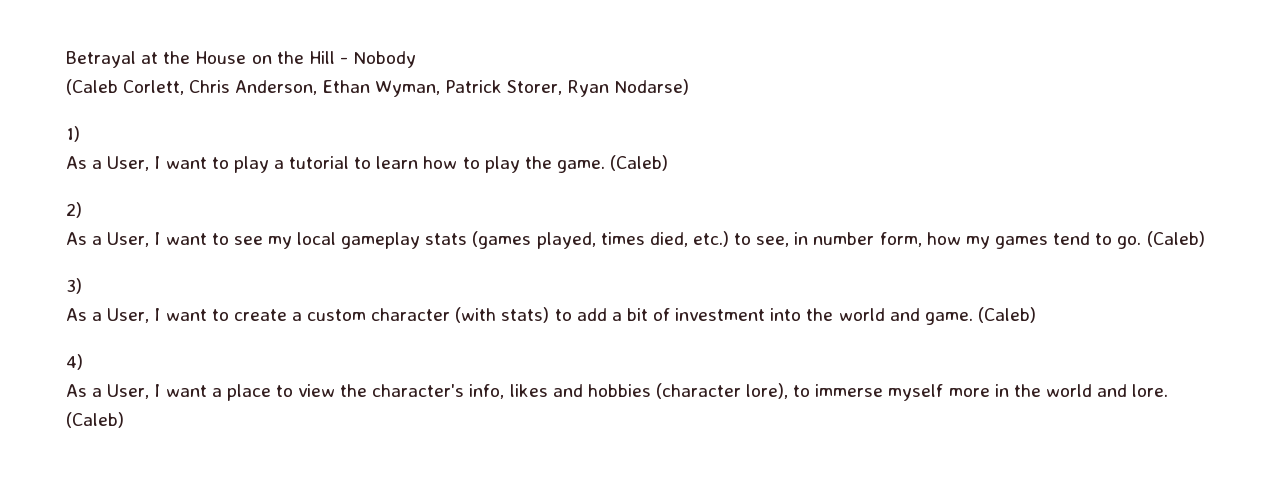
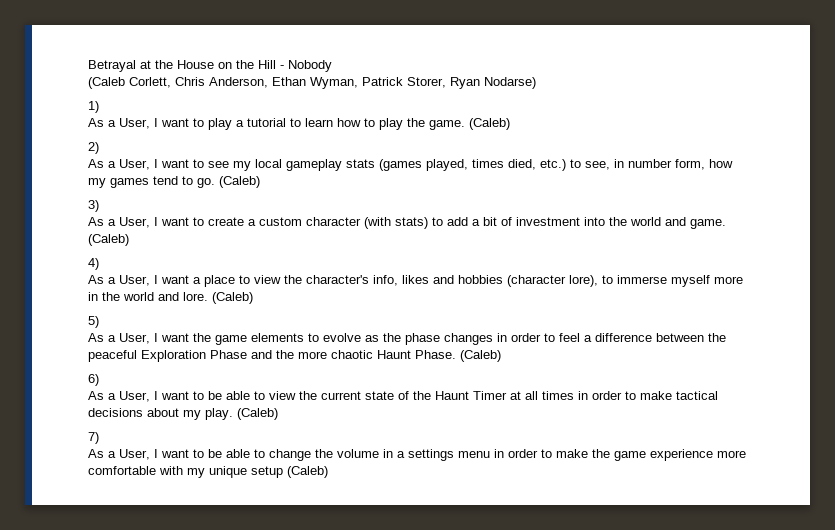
+ 5)
+ As a User, I want the game elements to evolve as the phase changes in order to feel a difference between the peaceful Exploration Phase and the more chaotic Haunt Phase. (Caleb)
+ 6)
+ As a User, I want to be able to view the current state of the Haunt Timer at all times in order to make tactical decisions about my play. (Caleb)
+ 7)
+ As a User, I want to be able to change the volume in a settings menu in order to make the game experience more comfortable with my unique setup (Caleb)

